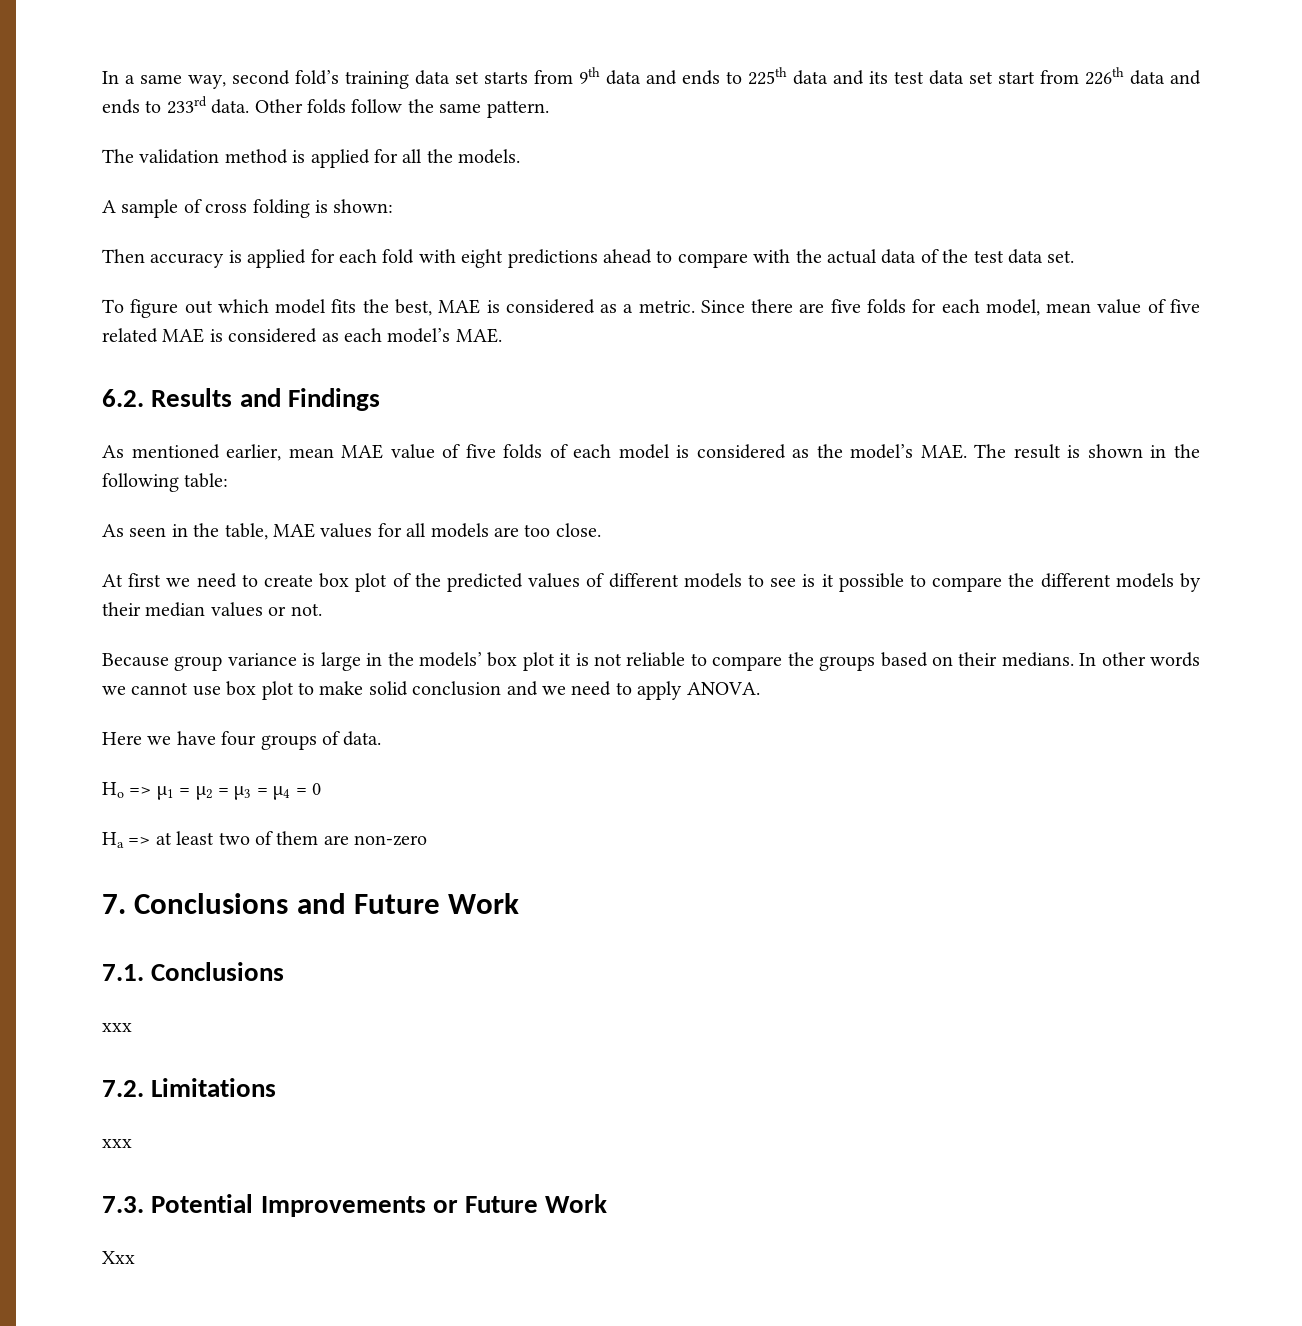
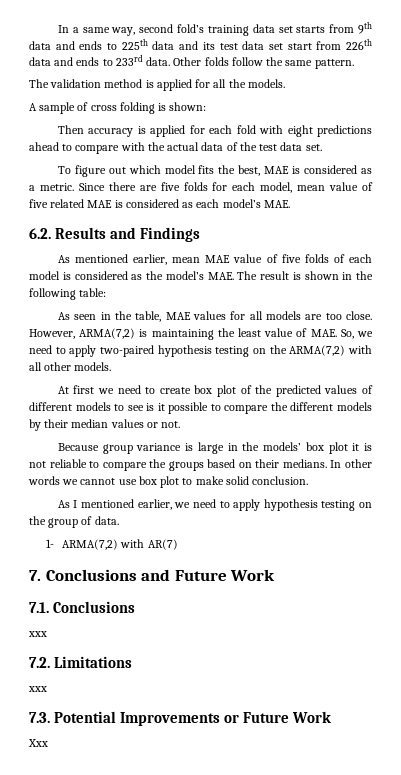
+ However, ARMA(7,2) is maintaining the least value of MAE. So, we need to apply two-paired hypothesis testing on the ARMA(7,2) with all other models.
- In other words we cannot use box plot to make solid conclusion and we need to apply ANOVA.
- Here we have four groups of data.
- Ho => µ1 = µ2 = µ3 = µ4 = 0
- Ha => at least two of them are non-zero
+ In other words we cannot use box plot to make solid conclusion.
+ As I mentioned earlier, we need to apply hypothesis testing on the group of data.
+ 1- ARMA(7,2) with AR(7)

